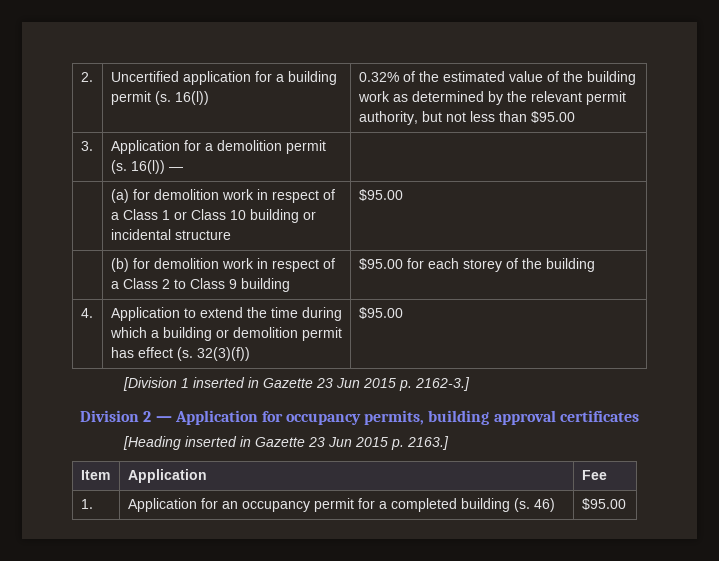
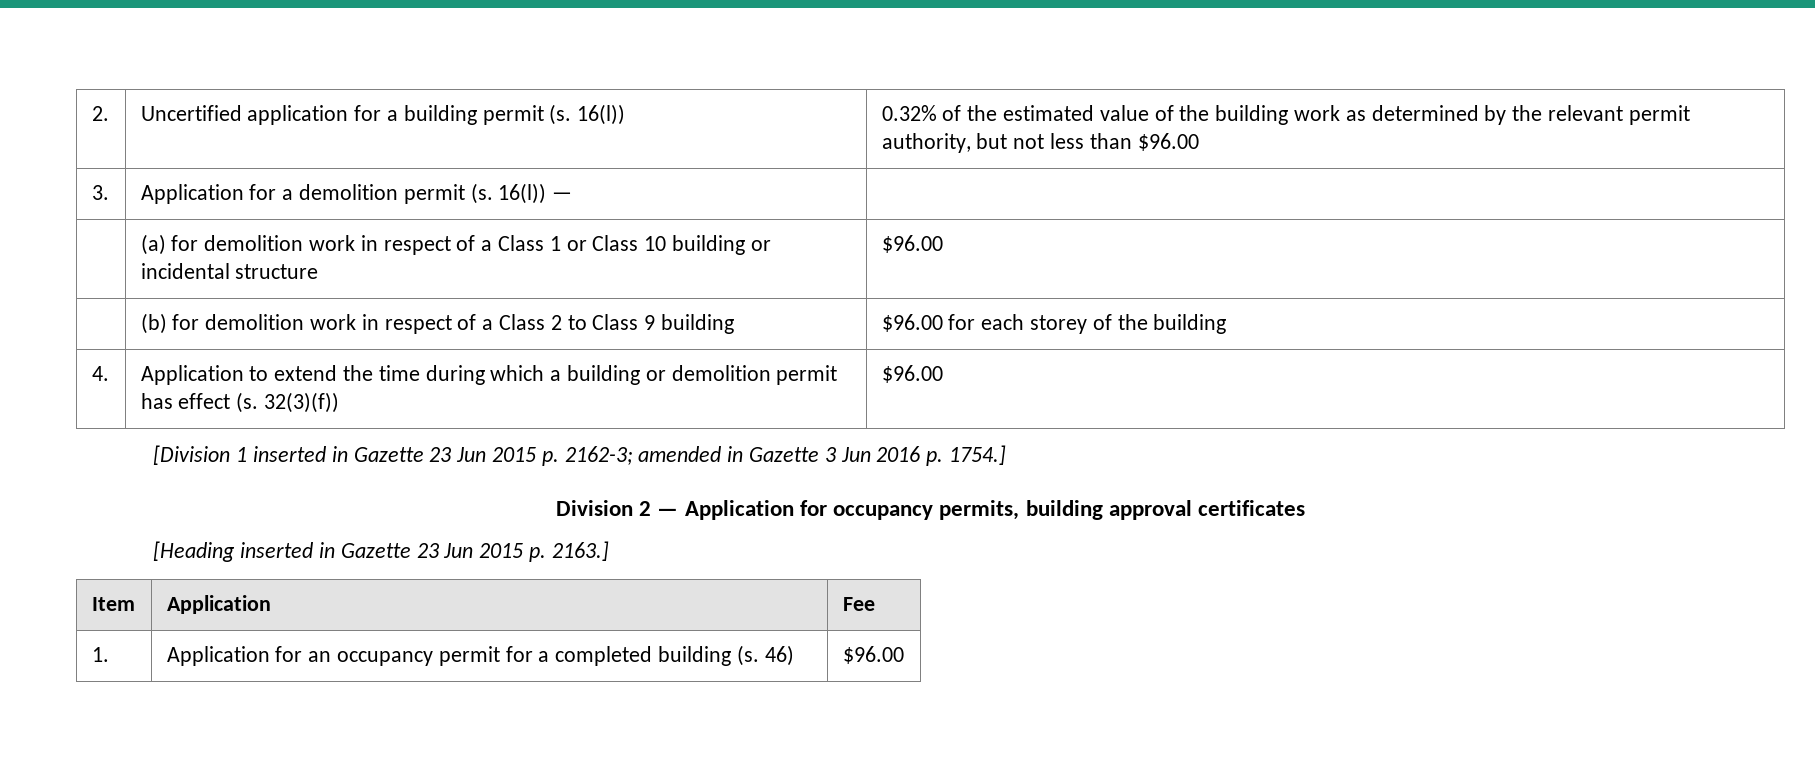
- 2. | Uncertified application for a building permit (s. 16(l)) | 0.32% of the estimated value of the building work as determined by the relevant permit authority, but not less than $95.00
+ 2. | Uncertified application for a building permit (s. 16(l)) | 0.32% of the estimated value of the building work as determined by the relevant permit authority, but not less than $96.00
- | (a) for demolition work in respect of a Class 1 or Class 10 building or incidental structure | $95.00
+ | (a) for demolition work in respect of a Class 1 or Class 10 building or incidental structure | $96.00
- | (b) for demolition work in respect of a Class 2 to Class 9 building | $95.00 for each storey of the building
+ | (b) for demolition work in respect of a Class 2 to Class 9 building | $96.00 for each storey of the building
- 4. | Application to extend the time during which a building or demolition permit has effect (s. 32(3)(f)) | $95.00
+ 4. | Application to extend the time during which a building or demolition permit has effect (s. 32(3)(f)) | $96.00
- [Division 1 inserted in Gazette 23 Jun 2015 p. 2162-3.]
+ [Division 1 inserted in Gazette 23 Jun 2015 p. 2162-3; amended in Gazette 3 Jun 2016 p. 1754.]
- 1. | Application for an occupancy permit for a completed building (s. 46) | $95.00
+ 1. | Application for an occupancy permit for a completed building (s. 46) | $96.00

